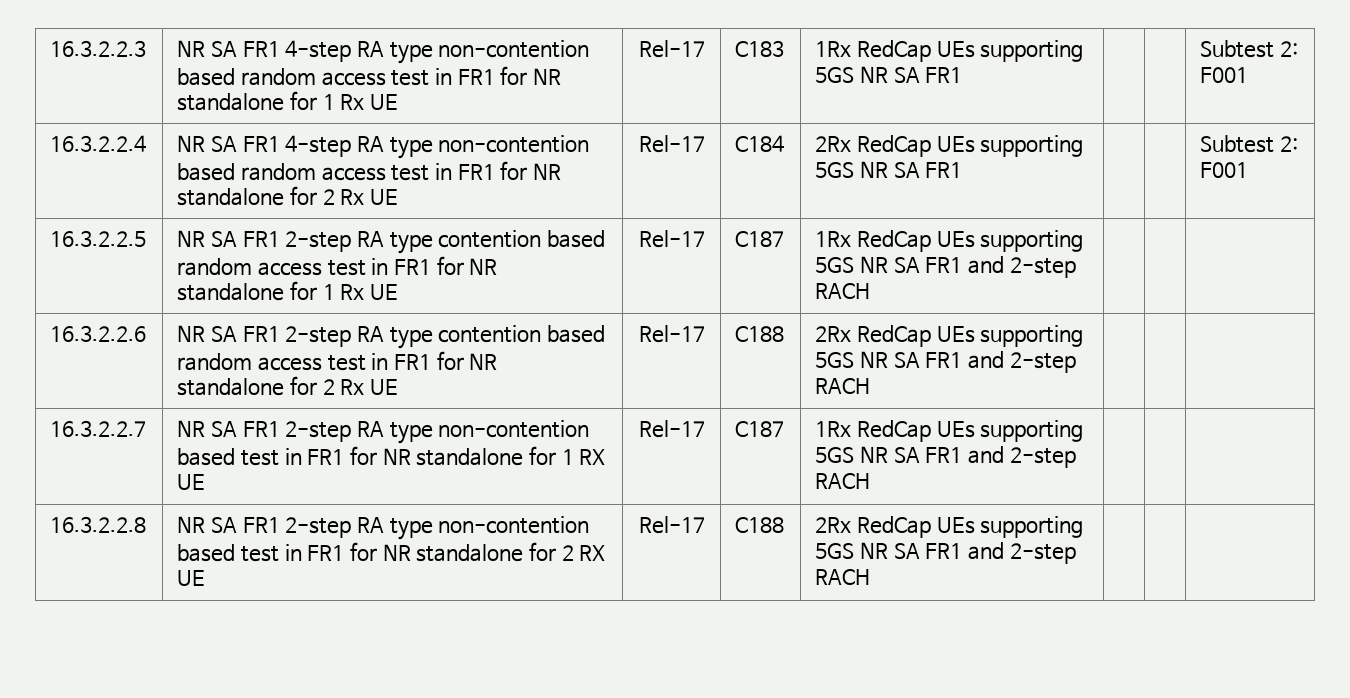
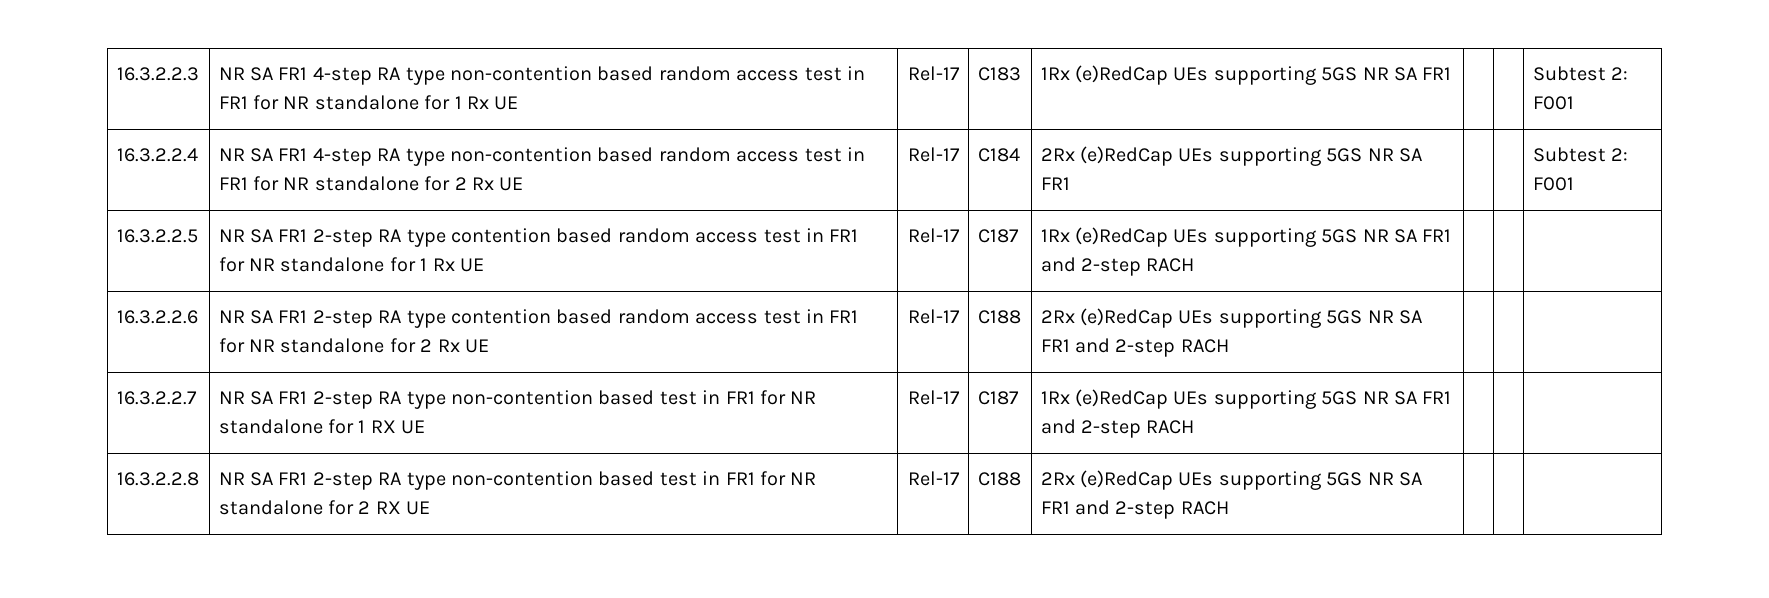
- 16.3.2.2.3 | NR SA FR1 4-step RA type non-contention based random access test in FR1 for NR standalone for 1 Rx UE | Rel-17 | C183 | 1Rx RedCap UEs supporting 5GS NR SA FR1 | | | Subtest 2: F001
+ 16.3.2.2.3 | NR SA FR1 4-step RA type non-contention based random access test in FR1 for NR standalone for 1 Rx UE | Rel-17 | C183 | 1Rx (e)RedCap UEs supporting 5GS NR SA FR1 | | | Subtest 2: F001
- 16.3.2.2.4 | NR SA FR1 4-step RA type non-contention based random access test in FR1 for NR standalone for 2 Rx UE | Rel-17 | C184 | 2Rx RedCap UEs supporting 5GS NR SA FR1 | | | Subtest 2: F001
+ 16.3.2.2.4 | NR SA FR1 4-step RA type non-contention based random access test in FR1 for NR standalone for 2 Rx UE | Rel-17 | C184 | 2Rx (e)RedCap UEs supporting 5GS NR SA FR1 | | | Subtest 2: F001
- 16.3.2.2.5 | NR SA FR1 2-step RA type contention based random access test in FR1 for NR standalone for 1 Rx UE | Rel-17 | C187 | 1Rx RedCap UEs supporting 5GS NR SA FR1 and 2-step RACH | | |
+ 16.3.2.2.5 | NR SA FR1 2-step RA type contention based random access test in FR1 for NR standalone for 1 Rx UE | Rel-17 | C187 | 1Rx (e)RedCap UEs supporting 5GS NR SA FR1 and 2-step RACH | | |
- 16.3.2.2.6 | NR SA FR1 2-step RA type contention based random access test in FR1 for NR standalone for 2 Rx UE | Rel-17 | C188 | 2Rx RedCap UEs supporting 5GS NR SA FR1 and 2-step RACH | | |
+ 16.3.2.2.6 | NR SA FR1 2-step RA type contention based random access test in FR1 for NR standalone for 2 Rx UE | Rel-17 | C188 | 2Rx (e)RedCap UEs supporting 5GS NR SA FR1 and 2-step RACH | | |
- 16.3.2.2.7 | NR SA FR1 2-step RA type non-contention based test in FR1 for NR standalone for 1 RX UE | Rel-17 | C187 | 1Rx RedCap UEs supporting 5GS NR SA FR1 and 2-step RACH | | |
+ 16.3.2.2.7 | NR SA FR1 2-step RA type non-contention based test in FR1 for NR standalone for 1 RX UE | Rel-17 | C187 | 1Rx (e)RedCap UEs supporting 5GS NR SA FR1 and 2-step RACH | | |
- 16.3.2.2.8 | NR SA FR1 2-step RA type non-contention based test in FR1 for NR standalone for 2 RX UE | Rel-17 | C188 | 2Rx RedCap UEs supporting 5GS NR SA FR1 and 2-step RACH | | |
+ 16.3.2.2.8 | NR SA FR1 2-step RA type non-contention based test in FR1 for NR standalone for 2 RX UE | Rel-17 | C188 | 2Rx (e)RedCap UEs supporting 5GS NR SA FR1 and 2-step RACH | | |

